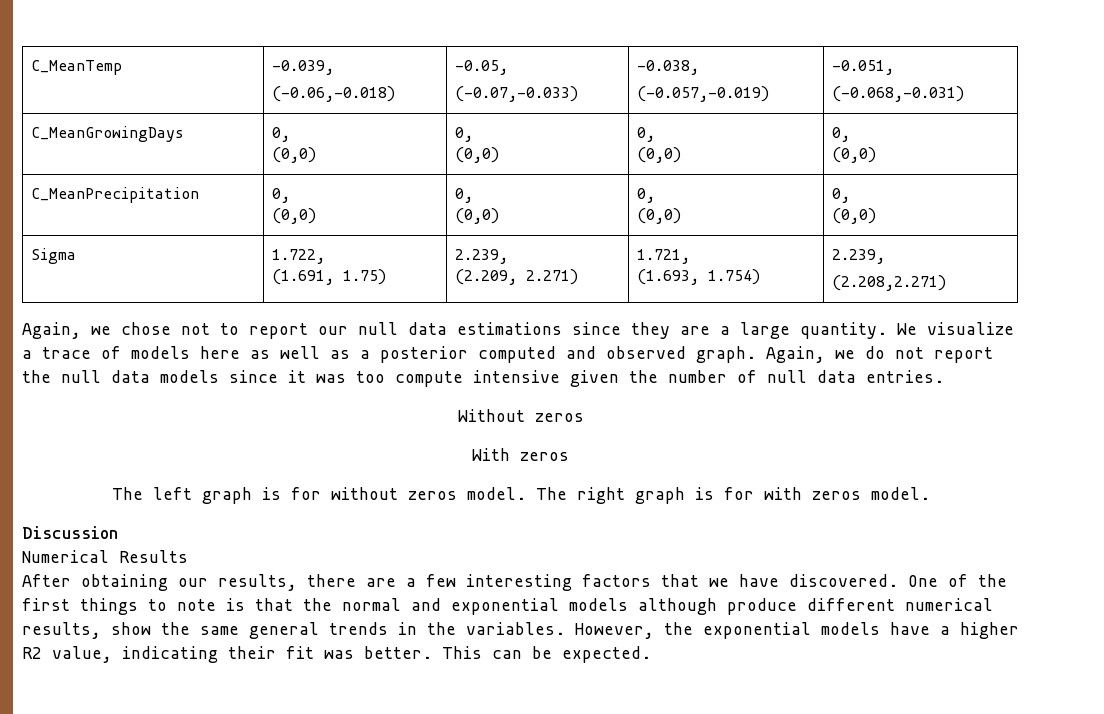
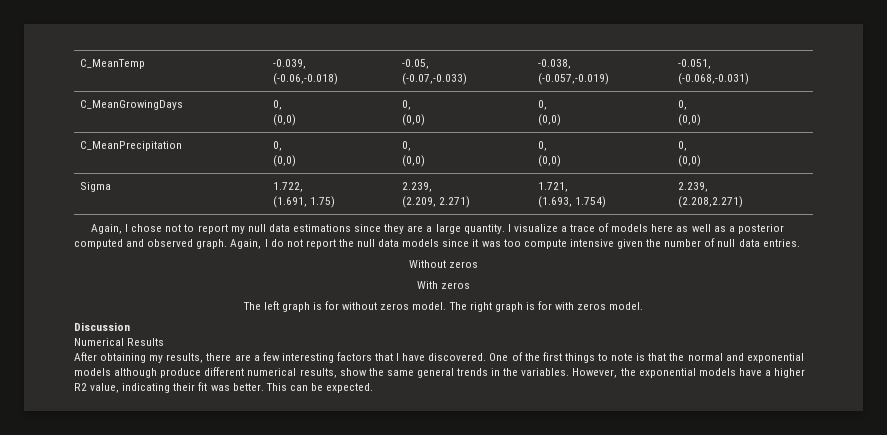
- Again, we chose not to report our null data estimations since they are a large quantity.
+ Again, I chose not to report my null data estimations since they are a large quantity.
- We visualize a trace of models here as well as a posterior computed and observed graph.
+ I visualize a trace of models here as well as a posterior computed and observed graph.
- Again, we do not report the null data models since it was too compute intensive given the number of null data entries.
+ Again, I do not report the null data models since it was too compute intensive given the number of null data entries.
- After obtaining our results, there are a few interesting factors that we have discovered.
+ After obtaining my results, there are a few interesting factors that I have discovered.

